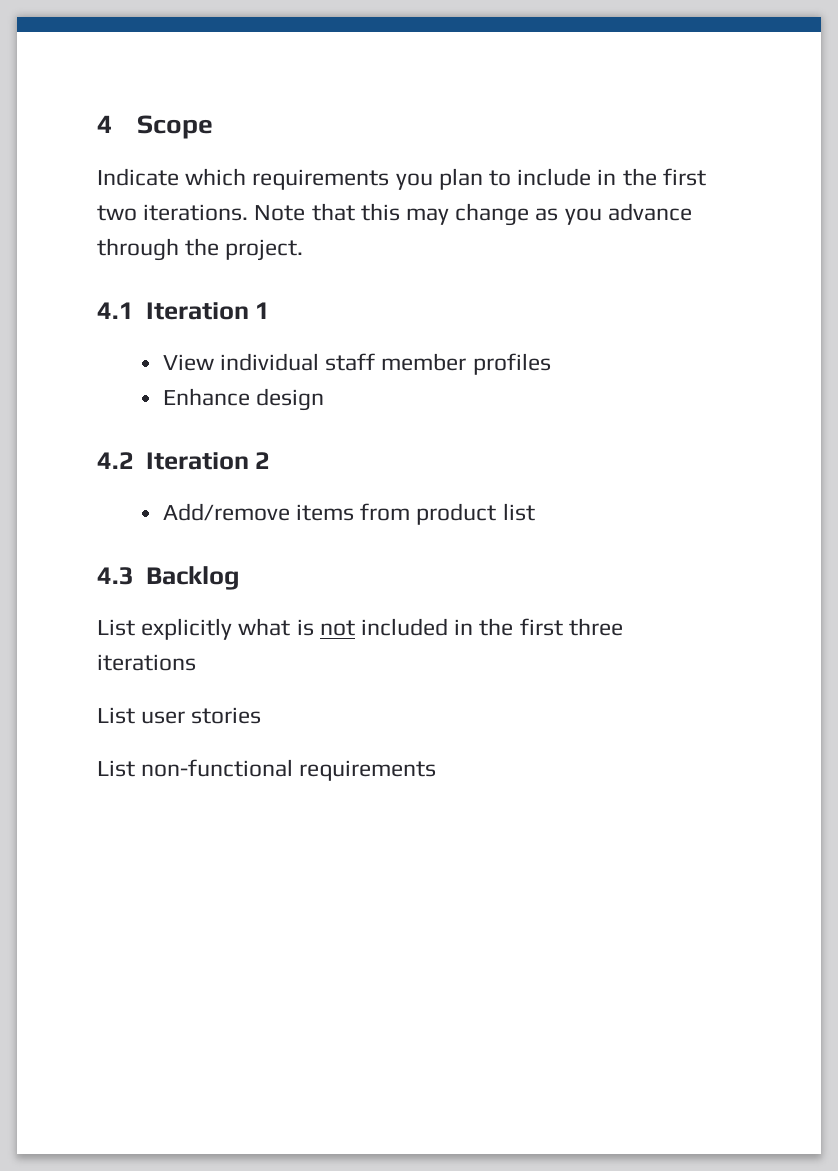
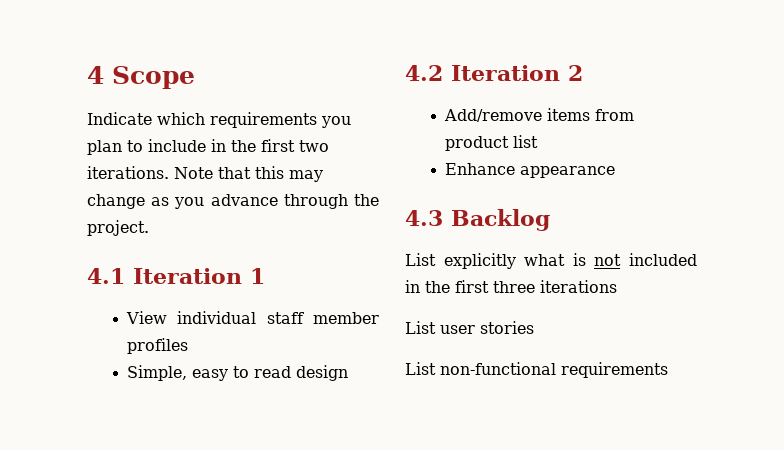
- Enhance design
+ Simple, easy to read design
+ Enhance appearance

